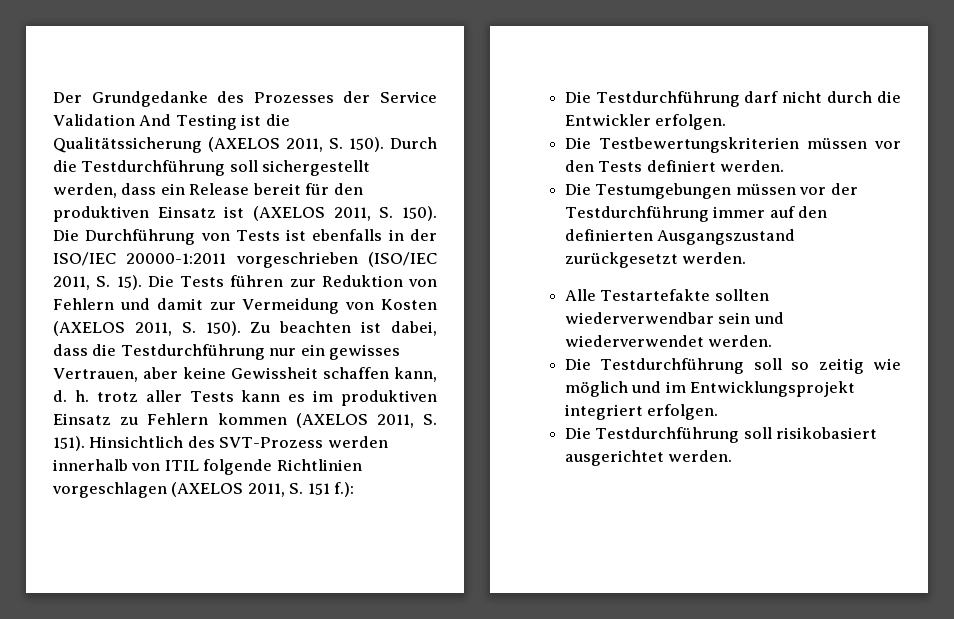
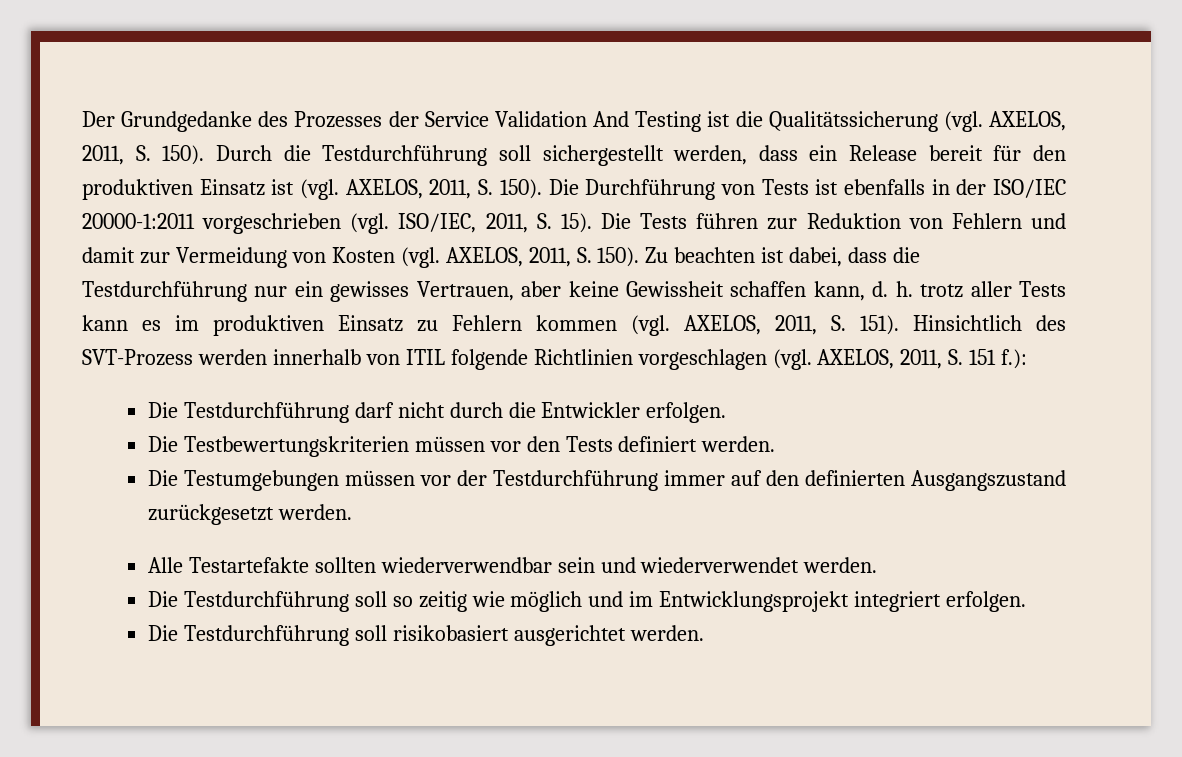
- Der Grundgedanke des Prozesses der Service Validation And Testing ist die Qualitätssicherung (AXELOS 2011, S. 150).
+ Der Grundgedanke des Prozesses der Service Validation And Testing ist die Qualitätssicherung (vgl. AXELOS, 2011, S. 150).
- Durch die Testdurchführung soll sichergestellt werden, dass ein Release bereit für den produktiven Einsatz ist (AXELOS 2011, S. 150).
+ Durch die Testdurchführung soll sichergestellt werden, dass ein Release bereit für den produktiven Einsatz ist (vgl. AXELOS, 2011, S. 150).
- Die Durchführung von Tests ist ebenfalls in der ISO/IEC 20000-1:2011 vorgeschrieben (ISO/IEC 2011, S. 15).
+ Die Durchführung von Tests ist ebenfalls in der ISO/IEC 20000-1:2011 vorgeschrieben (vgl. ISO/IEC, 2011, S. 15).
- Die Tests führen zur Reduktion von Fehlern und damit zur Vermeidung von Kosten (AXELOS 2011, S. 150).
+ Die Tests führen zur Reduktion von Fehlern und damit zur Vermeidung von Kosten (vgl. AXELOS, 2011, S. 150).
- Zu beachten ist dabei, dass die Testdurchführung nur ein gewisses Vertrauen, aber keine Gewissheit schaffen kann, d. h. trotz aller Tests kann es im produktiven Einsatz zu Fehlern kommen (AXELOS 2011, S. 151).
+ Zu beachten ist dabei, dass die Testdurchführung nur ein gewisses Vertrauen, aber keine Gewissheit schaffen kann, d. h. trotz aller Tests kann es im produktiven Einsatz zu Fehlern kommen (vgl. AXELOS, 2011, S. 151).
- Hinsichtlich des SVT-Prozess werden innerhalb von ITIL folgende Richtlinien vorgeschlagen (AXELOS 2011, S. 151 f.):
+ Hinsichtlich des SVT-Prozess werden innerhalb von ITIL folgende Richtlinien vorgeschlagen (vgl. AXELOS, 2011, S. 151 f.):

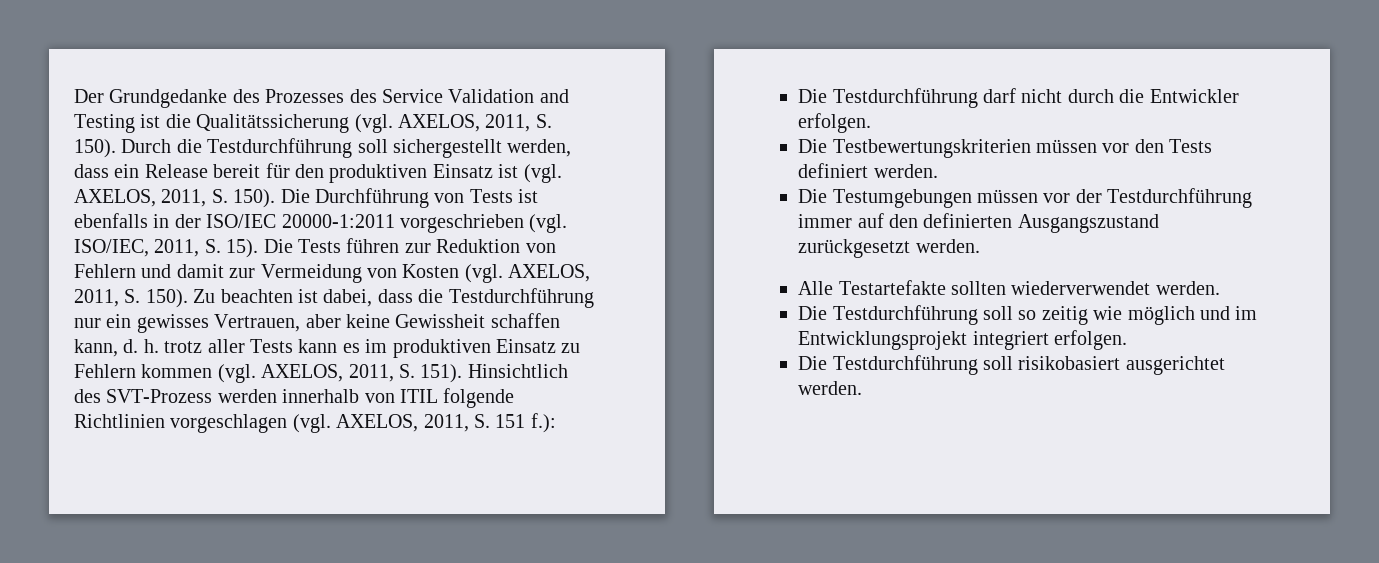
- Der Grundgedanke des Prozesses der Service Validation And Testing ist die Qualitätssicherung (vgl. AXELOS, 2011, S. 150).
+ Der Grundgedanke des Prozesses des Service Validation and Testing ist die Qualitätssicherung (vgl. AXELOS, 2011, S. 150).
- Alle Testartefakte sollten wiederverwendbar sein und wiederverwendet werden.
+ Alle Testartefakte sollten wiederverwendet werden.

